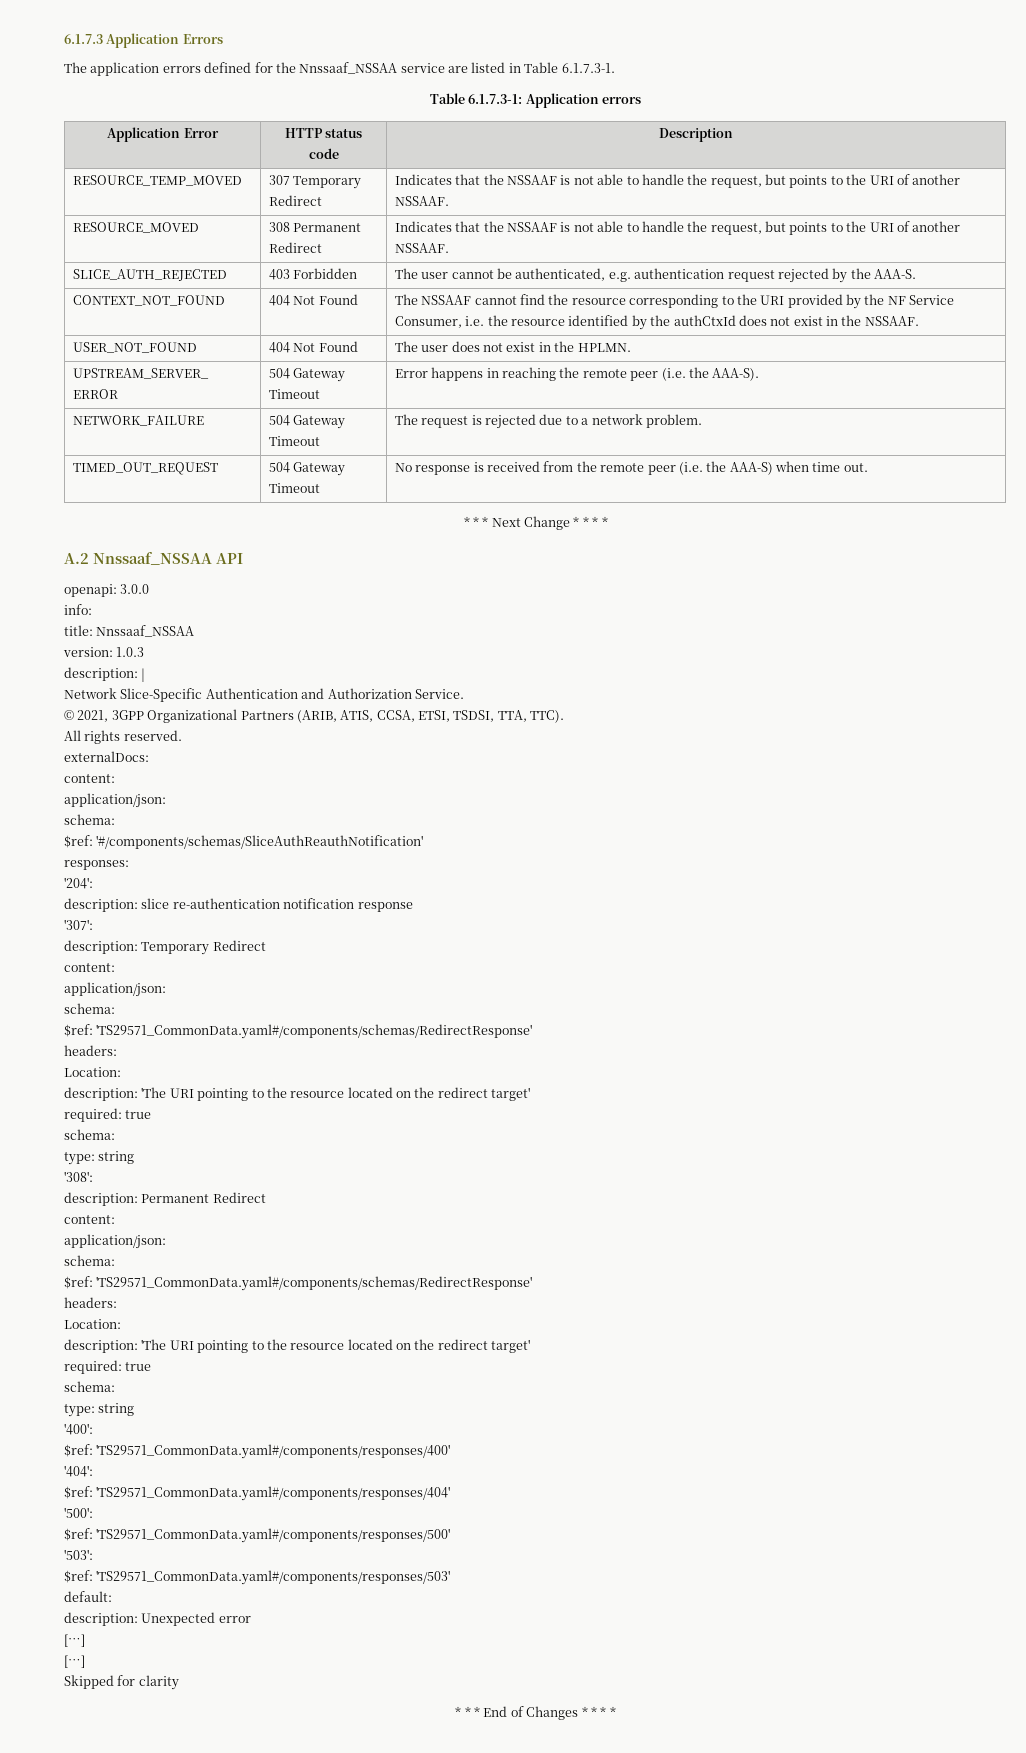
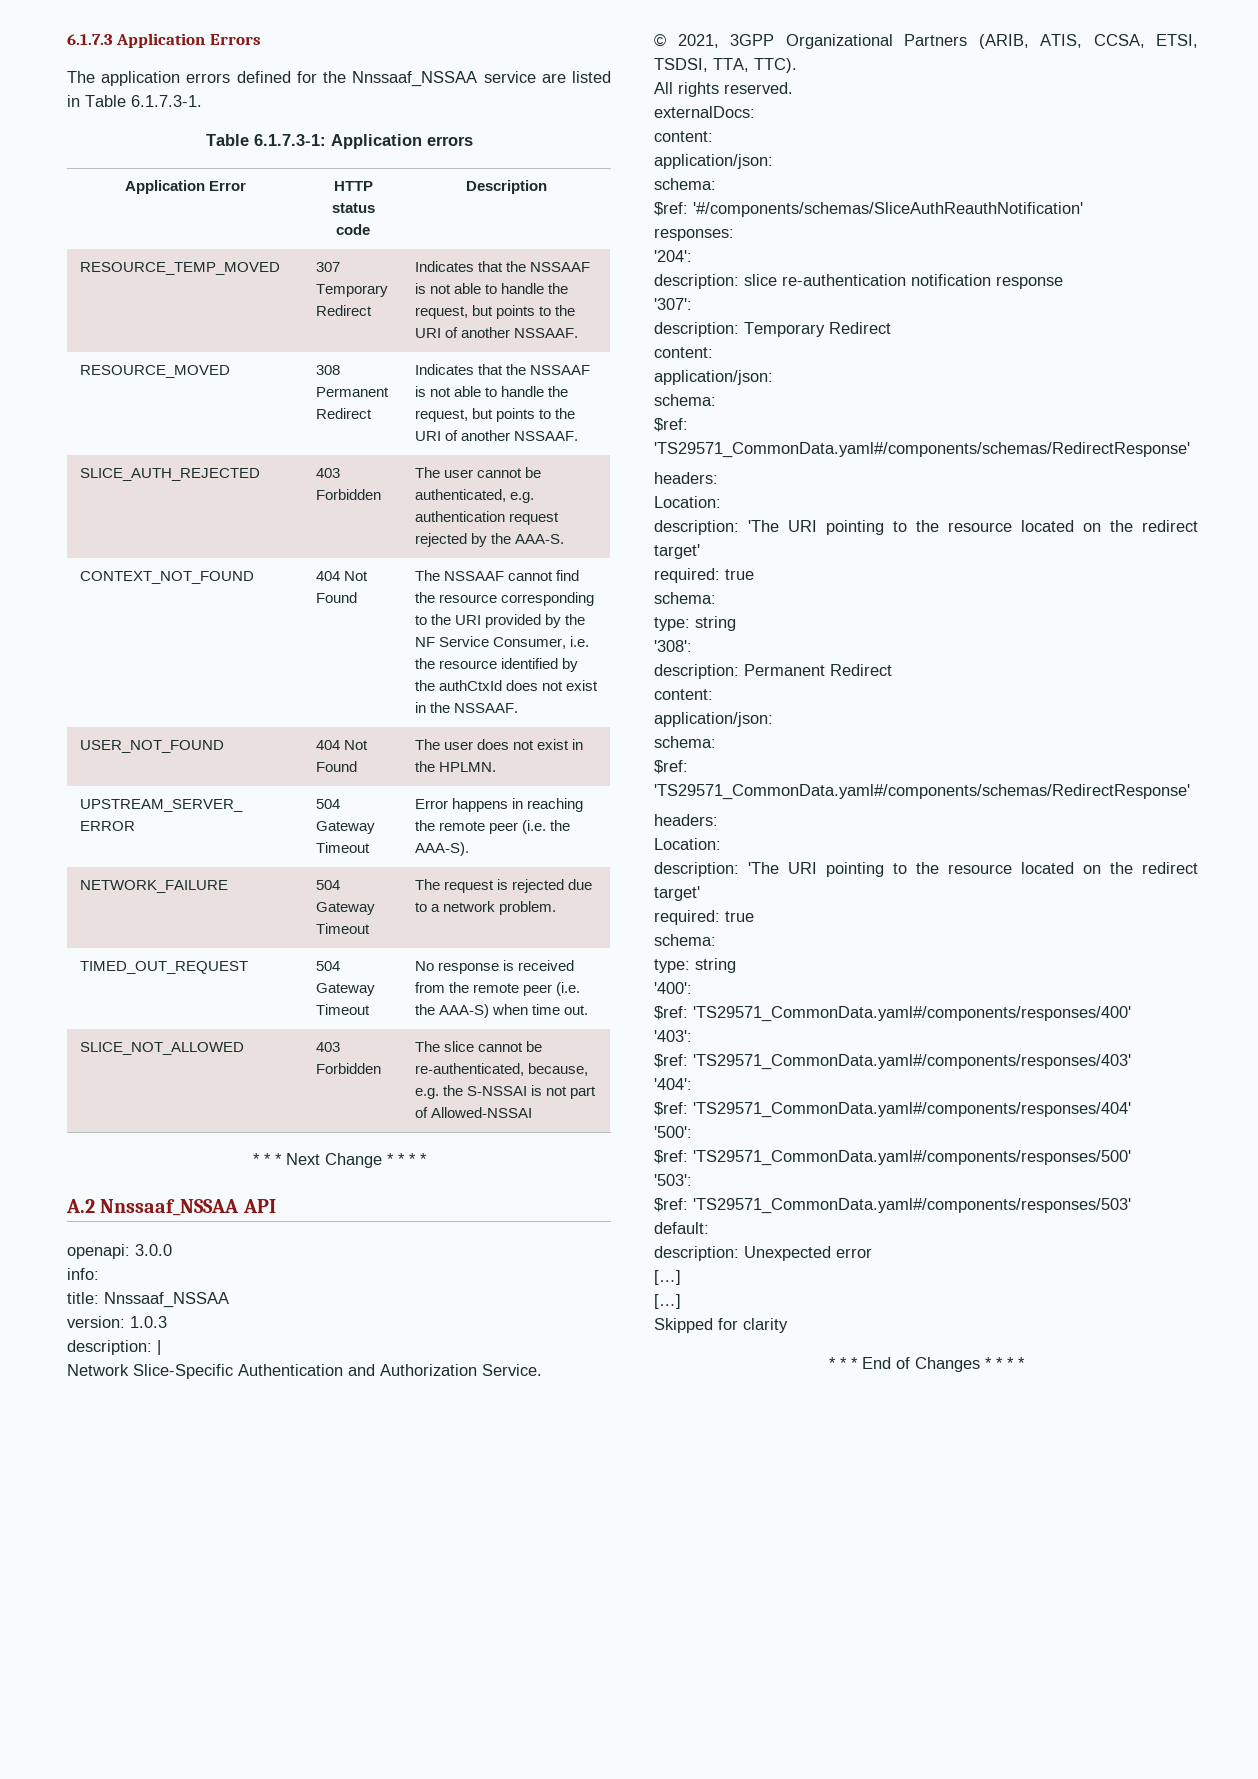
+ SLICE_NOT_ALLOWED | 403 Forbidden | The slice cannot be re-authenticated, because, e.g. the S-NSSAI is not part of Allowed-NSSAI
+ '403':
+ $ref: 'TS29571_CommonData.yaml#/components/responses/403'

